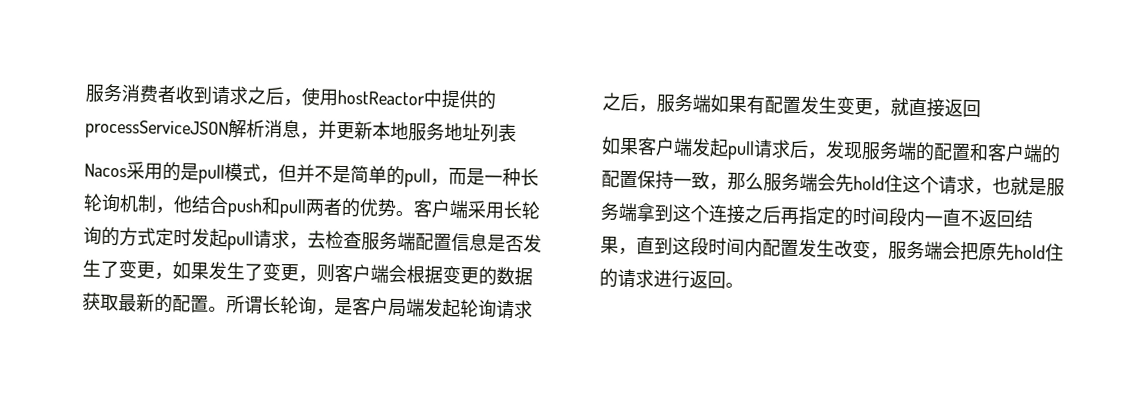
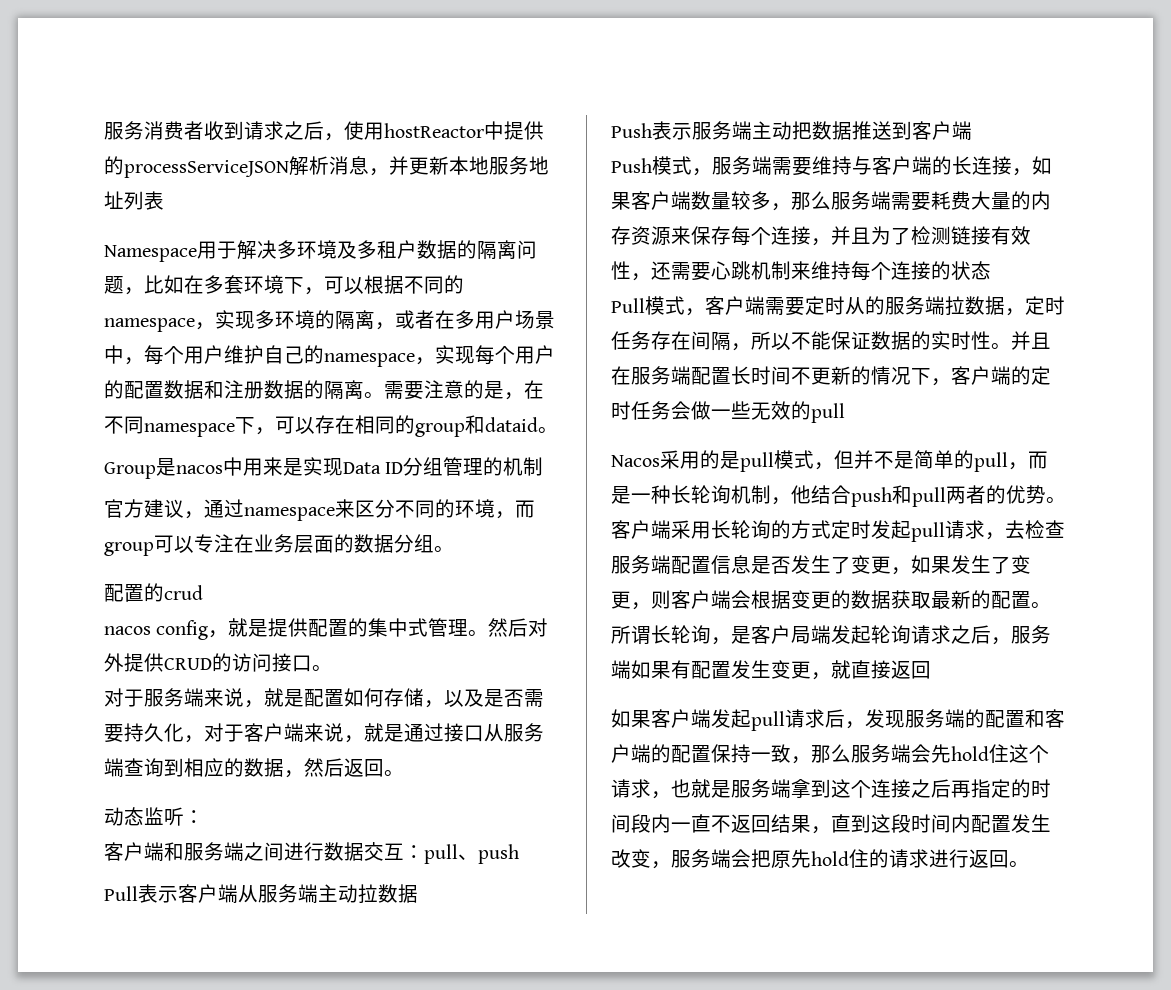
+ Namespace用于解决多环境及多租户数据的隔离问题，比如在多套环境下，可以根据不同的namespace，实现多环境的隔离，或者在多用户场景中，每个用户维护自己的namespace，实现每个用户的配置数据和注册数据的隔离。需要注意的是，在不同namespace下，可以存在相同的group和dataid。
+ Group是nacos中用来是实现Data ID分组管理的机制
+ 官方建议，通过namespace来区分不同的环境，而group可以专注在业务层面的数据分组。
+ 配置的crud
+ nacos config，就是提供配置的集中式管理。然后对外提供CRUD的访问接口。
+ 对于服务端来说，就是配置如何存储，以及是否需要持久化，对于客户端来说，就是通过接口从服务端查询到相应的数据，然后返回。
+ 动态监听：
+ 客户端和服务端之间进行数据交互：pull、push
+ Pull表示客户端从服务端主动拉数据
+ Push表示服务端主动把数据推送到客户端
+ Push模式，服务端需要维持与客户端的长连接，如果客户端数量较多，那么服务端需要耗费大量的内存资源来保存每个连接，并且为了检测链接有效性，还需要心跳机制来维持每个连接的状态
+ Pull模式，客户端需要定时从的服务端拉数据，定时任务存在间隔，所以不能保证数据的实时性。并且在服务端配置长时间不更新的情况下，客户端的定时任务会做一些无效的pull

